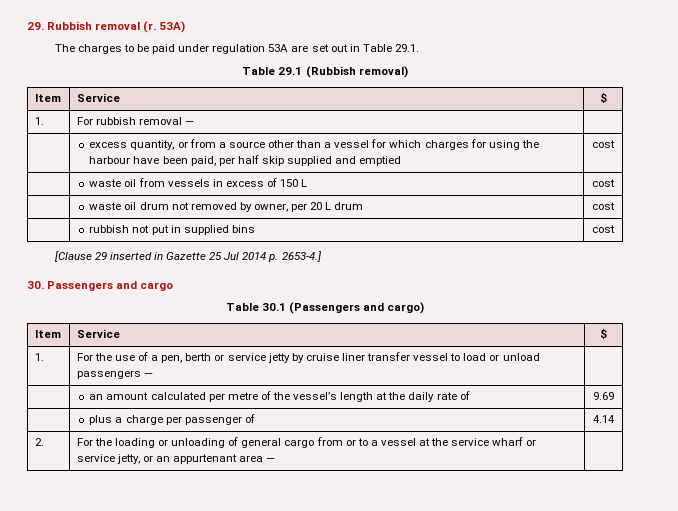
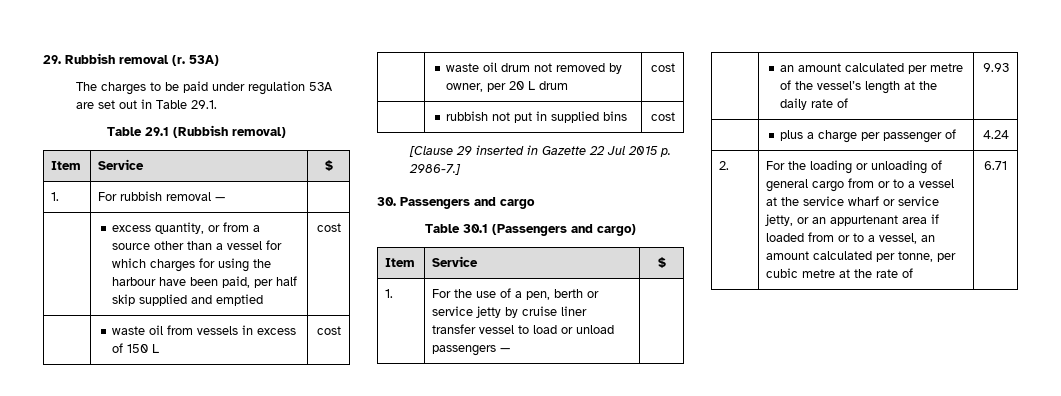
- [Clause 29 inserted in Gazette 25 Jul 2014 p. 2653-4.]
+ [Clause 29 inserted in Gazette 22 Jul 2015 p. 2986-7.]
- | an amount calculated per metre of the vessel’s length at the daily rate of | 9.69
+ | an amount calculated per metre of the vessel’s length at the daily rate of | 9.93
- | plus a charge per passenger of | 4.14
+ | plus a charge per passenger of | 4.24
- For the loading or unloading of general cargo from or to a vessel at the service wharf or service jetty, or an appurtenant area —
+ For the loading or unloading of general cargo from or to a vessel at the service wharf or service jetty, or an appurtenant area if loaded from or to a vessel, an amount calculated per tonne, per cubic metre at the rate of | 6.71

